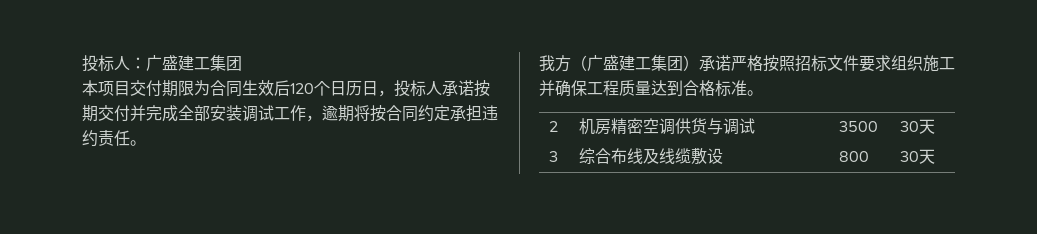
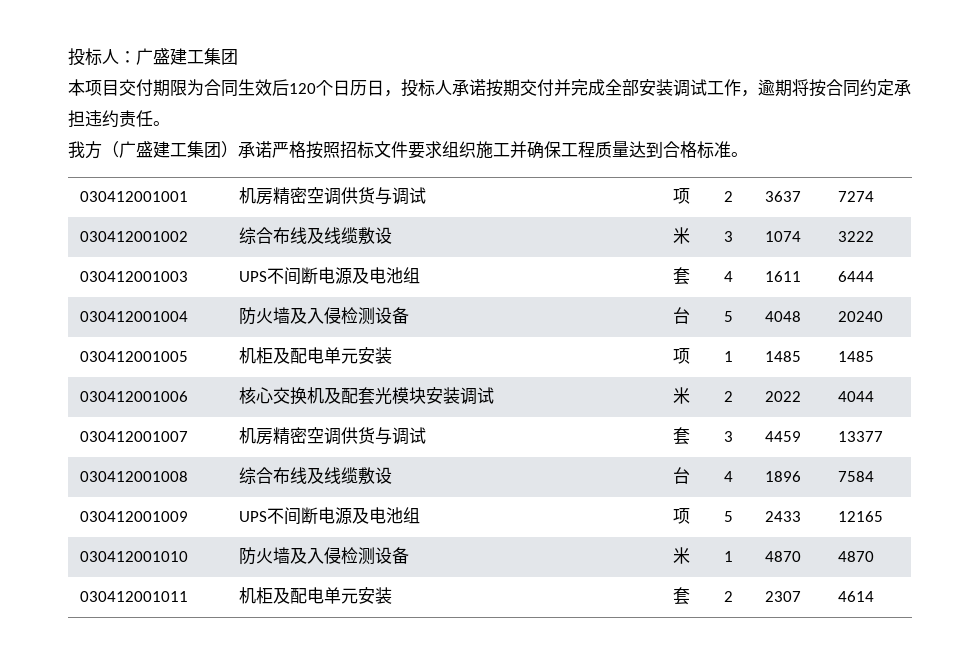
- 2 | 机房精密空调供货与调试 | 3500 | 30天
- 3 | 综合布线及线缆敷设 | 800 | 30天
+ 030412001001 | 机房精密空调供货与调试 | 项 | 2 | 3637 | 7274
+ 030412001002 | 综合布线及线缆敷设 | 米 | 3 | 1074 | 3222
+ 030412001003 | UPS不间断电源及电池组 | 套 | 4 | 1611 | 6444
+ 030412001004 | 防火墙及入侵检测设备 | 台 | 5 | 4048 | 20240
+ 030412001005 | 机柜及配电单元安装 | 项 | 1 | 1485 | 1485
+ 030412001006 | 核心交换机及配套光模块安装调试 | 米 | 2 | 2022 | 4044
+ 030412001007 | 机房精密空调供货与调试 | 套 | 3 | 4459 | 13377
+ 030412001008 | 综合布线及线缆敷设 | 台 | 4 | 1896 | 7584
+ 030412001009 | UPS不间断电源及电池组 | 项 | 5 | 2433 | 12165
+ 030412001010 | 防火墙及入侵检测设备 | 米 | 1 | 4870 | 4870
+ 030412001011 | 机柜及配电单元安装 | 套 | 2 | 2307 | 4614

